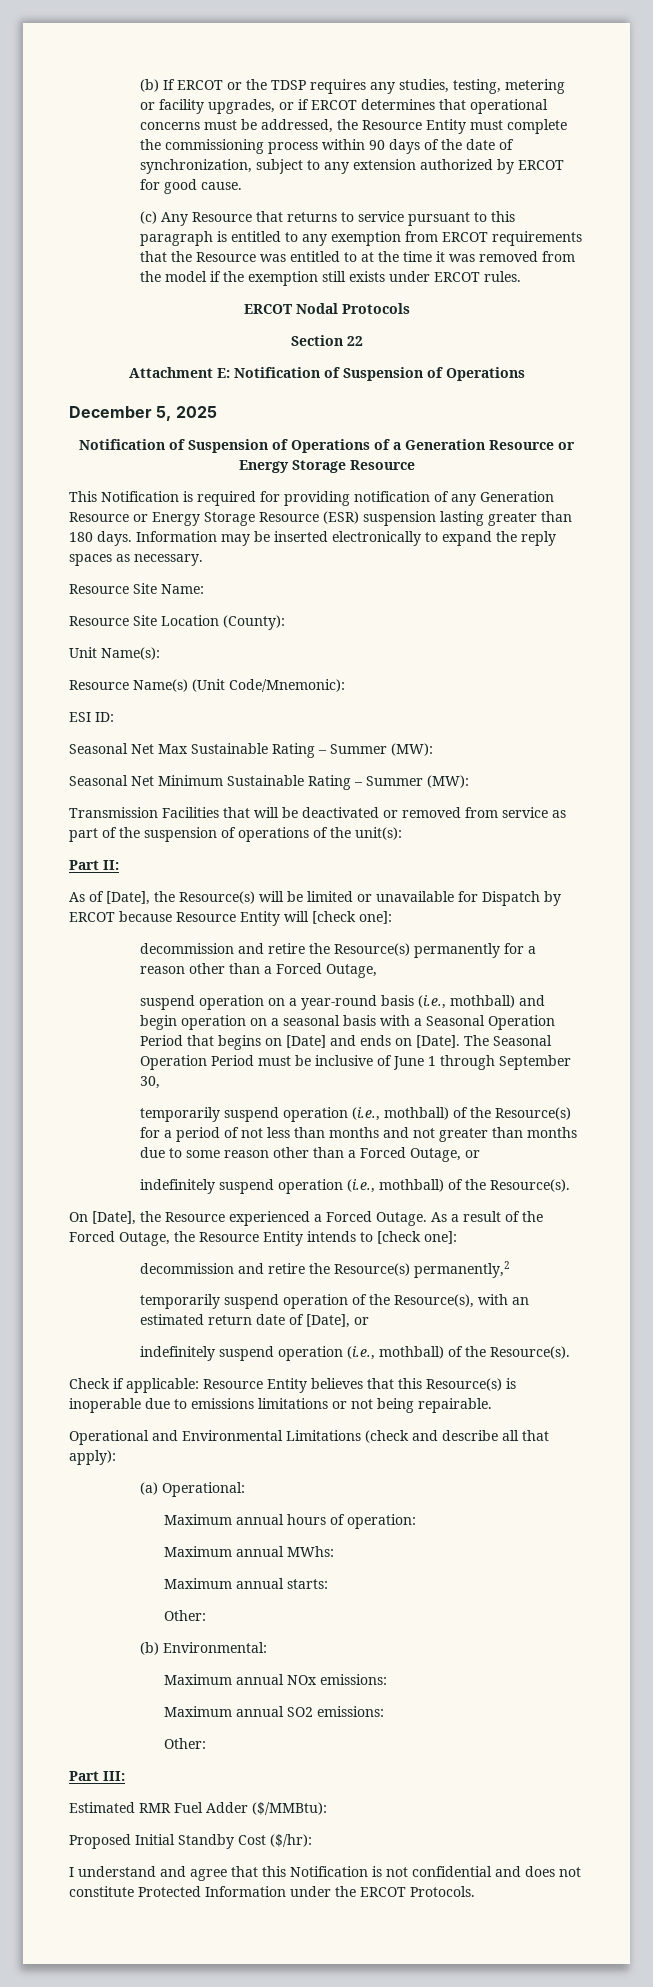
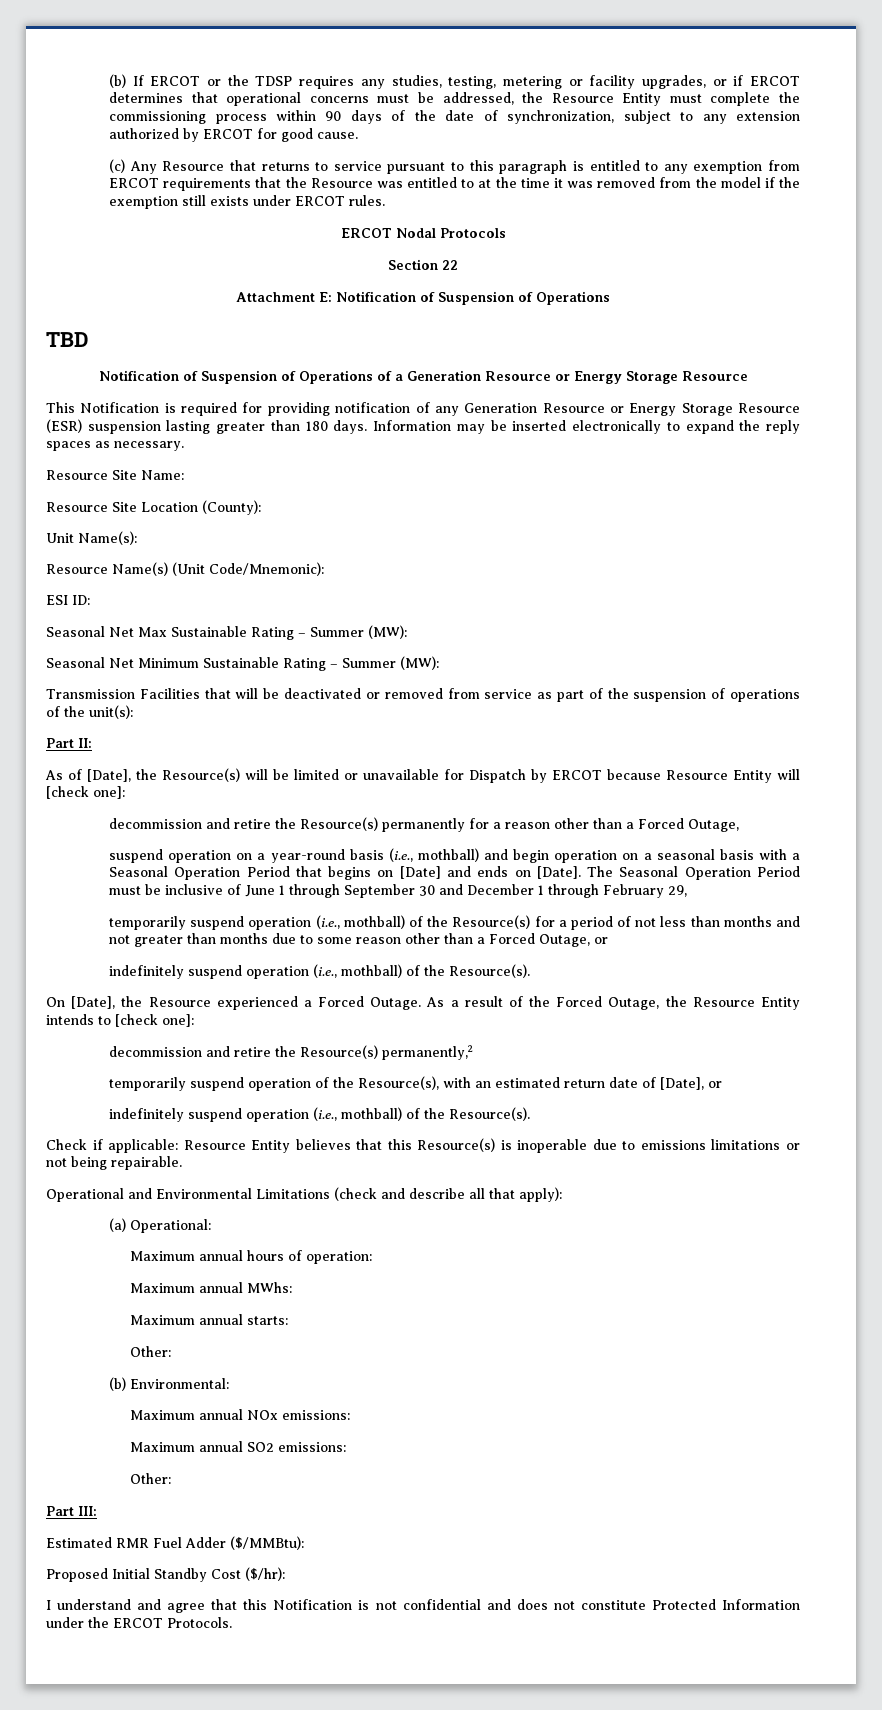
- December 5, 2025
+ TBD
- The Seasonal Operation Period must be inclusive of June 1 through September 30,
+ The Seasonal Operation Period must be inclusive of June 1 through September 30 and December 1 through February 29,

